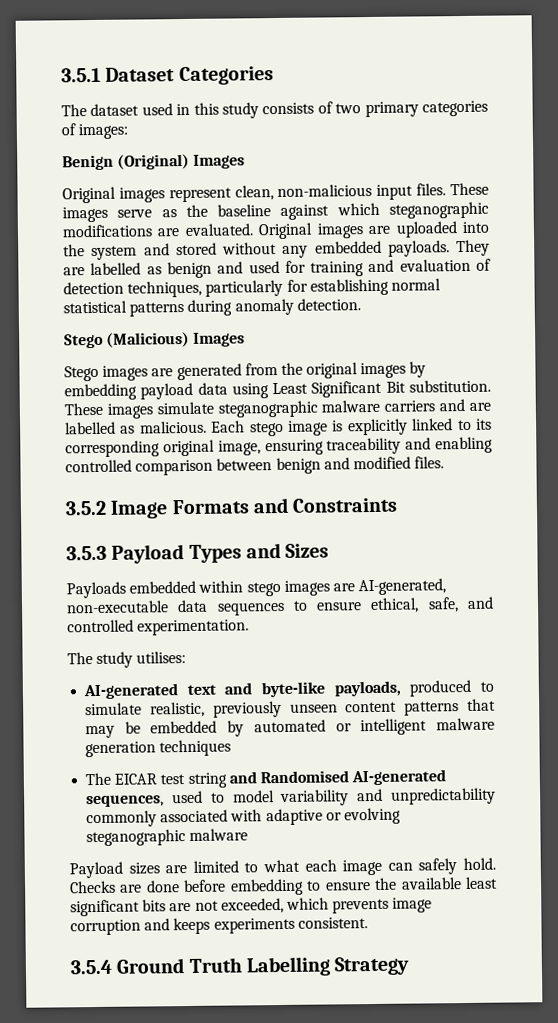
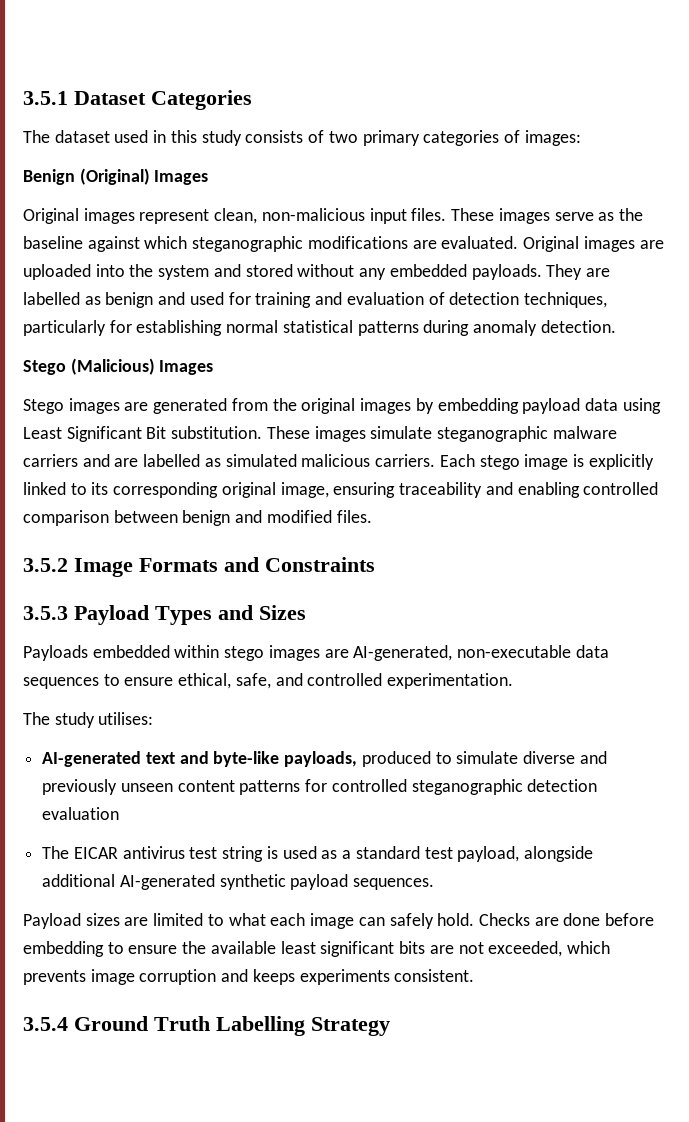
- These images simulate steganographic malware carriers and are labelled as malicious.
+ These images simulate steganographic malware carriers and are labelled as simulated malicious carriers.
- AI-generated text and byte-like payloads, produced to simulate realistic, previously unseen content patterns that may be embedded by automated or intelligent malware generation techniques
+ AI-generated text and byte-like payloads, produced to simulate diverse and previously unseen content patterns for controlled steganographic detection evaluation
- The EICAR test string and Randomised AI-generated sequences, used to model variability and unpredictability commonly associated with adaptive or evolving steganographic malware
+ The EICAR antivirus test string is used as a standard test payload, alongside additional AI-generated synthetic payload sequences.

